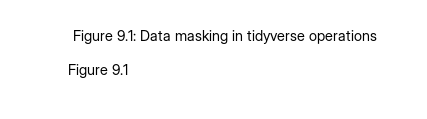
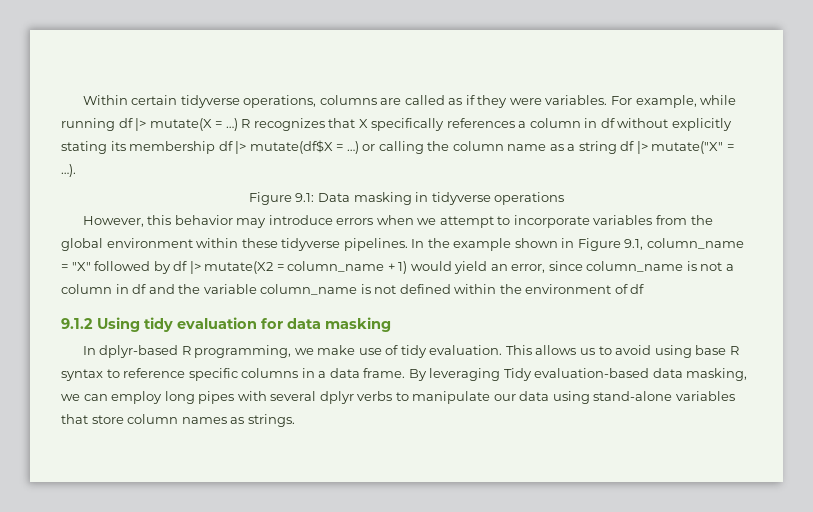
+ Within certain tidyverse operations, columns are called as if they were variables. For example, while running df |> mutate(X = …) R recognizes that X specifically references a column in df without explicitly stating its membership df |> mutate(df$X = …) or calling the column name as a string df |> mutate("X" = …).
- Figure 9.1
+ However, this behavior may introduce errors when we attempt to incorporate variables from the global environment within these tidyverse pipelines. In the example shown in Figure 9.1, column_name = "X" followed by df |> mutate(X2 = column_name + 1) would yield an error, since column_name is not a column in df and the variable column_name is not defined within the environment of df
+ 9.1.2 Using tidy evaluation for data masking
+ In dplyr-based R programming, we make use of tidy evaluation. This allows us to avoid using base R syntax to reference specific columns in a data frame. By leveraging Tidy evaluation-based data masking, we can employ long pipes with several dplyr verbs to manipulate our data using stand-alone variables that store column names as strings.

